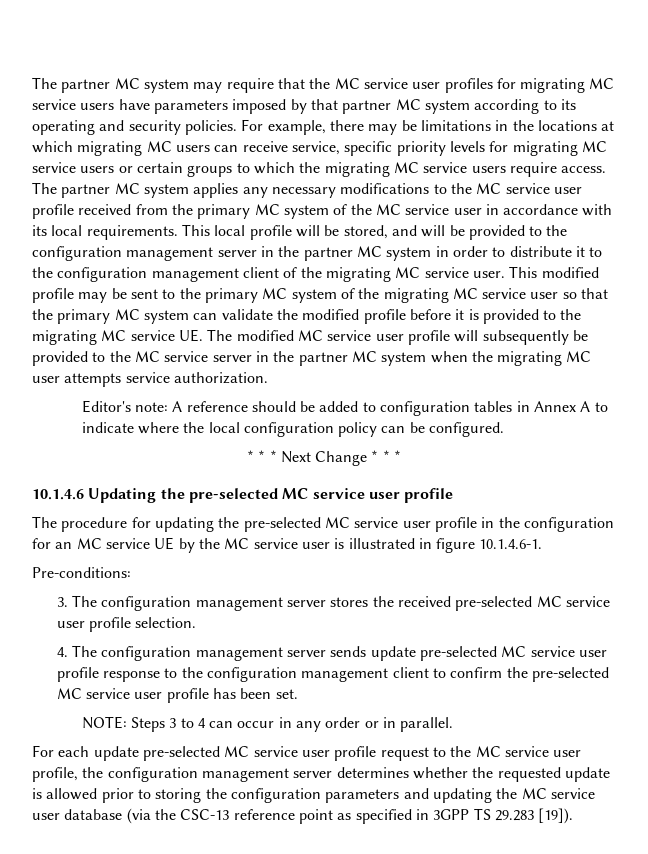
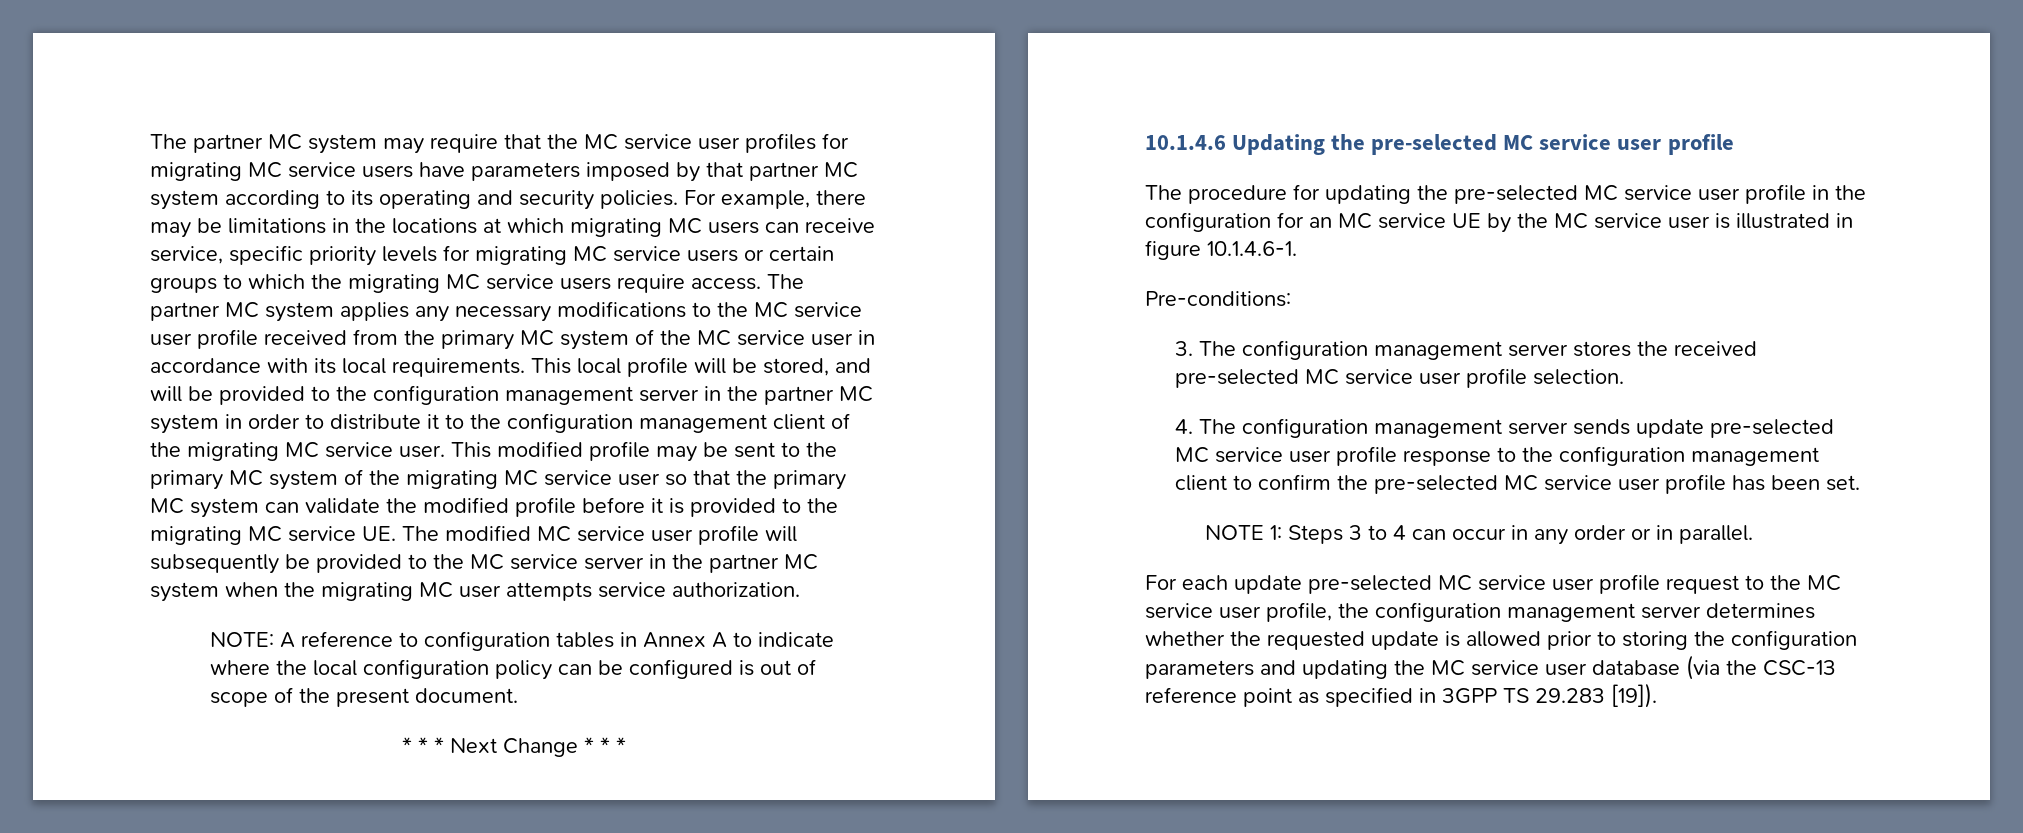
- Editor's note: A reference should be added to configuration tables in Annex A to indicate where the local configuration policy can be configured.
+ NOTE: A reference to configuration tables in Annex A to indicate where the local configuration policy can be configured is out of scope of the present document.
- NOTE: Steps 3 to 4 can occur in any order or in parallel.
+ NOTE 1: Steps 3 to 4 can occur in any order or in parallel.

